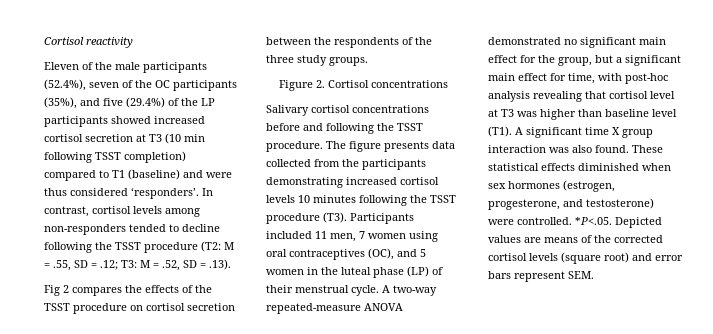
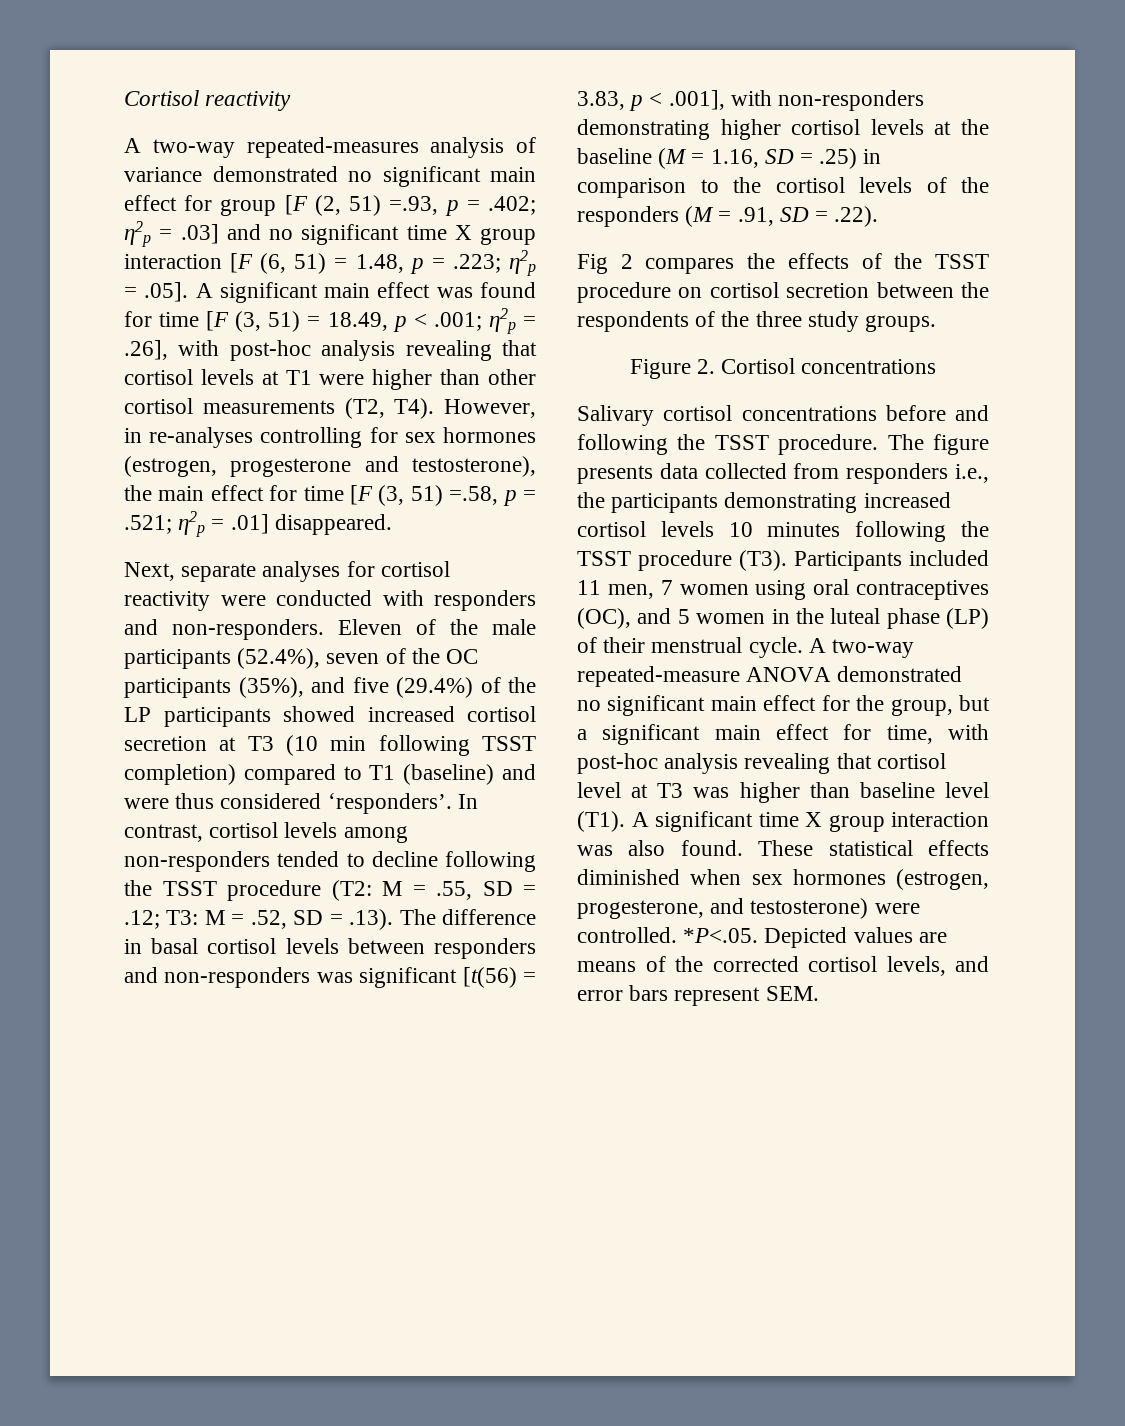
+ A two-way repeated-measures analysis of variance demonstrated no significant main effect for group [F (2, 51) =.93, p = .402; η2p = .03] and no significant time X group interaction [F (6, 51) = 1.48, p = .223; η2p = .05]. A significant main effect was found for time [F (3, 51) = 18.49, p < .001; η2p = .26], with post-hoc analysis revealing that cortisol levels at T1 were higher than other cortisol measurements (T2, T4). However, in re-analyses controlling for sex hormones (estrogen, progesterone and testosterone), the main effect for time [F (3, 51) =.58, p = .521; η2p = .01] disappeared.
+ Next, separate analyses for cortisol reactivity were conducted with responders and non-responders.
- In contrast, cortisol levels among non-responders tended to decline following the TSST procedure (T2: M = .55, SD = .12; T3: M = .52, SD = .13).
+ In contrast, cortisol levels among non-responders tended to decline following the TSST procedure (T2: M = .55, SD = .12; T3: M = .52, SD = .13). The difference in basal cortisol levels between responders and non-responders was significant [t(56) = 3.83, p < .001], with non-responders demonstrating higher cortisol levels at the baseline (M = 1.16, SD = .25) in comparison to the cortisol levels of the responders (M = .91, SD = .22).
- The figure presents data collected from the participants demonstrating increased cortisol levels 10 minutes following the TSST procedure (T3). Participants included 11 men, 7 women using oral contraceptives (OC), and 5 women in the luteal phase (LP) of their menstrual cycle.
+ The figure presents data collected from responders i.e., the participants demonstrating increased cortisol levels 10 minutes following the TSST procedure (T3). Participants included 11 men, 7 women using oral contraceptives (OC), and 5 women in the luteal phase (LP) of their menstrual cycle.
- *P<.05. Depicted values are means of the corrected cortisol levels (square root) and error bars represent SEM.
+ *P<.05. Depicted values are means of the corrected cortisol levels, and error bars represent SEM.

